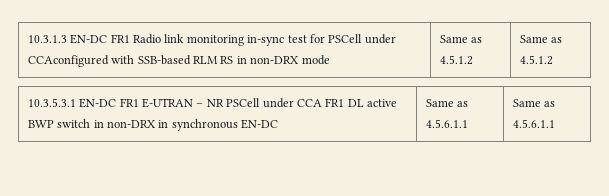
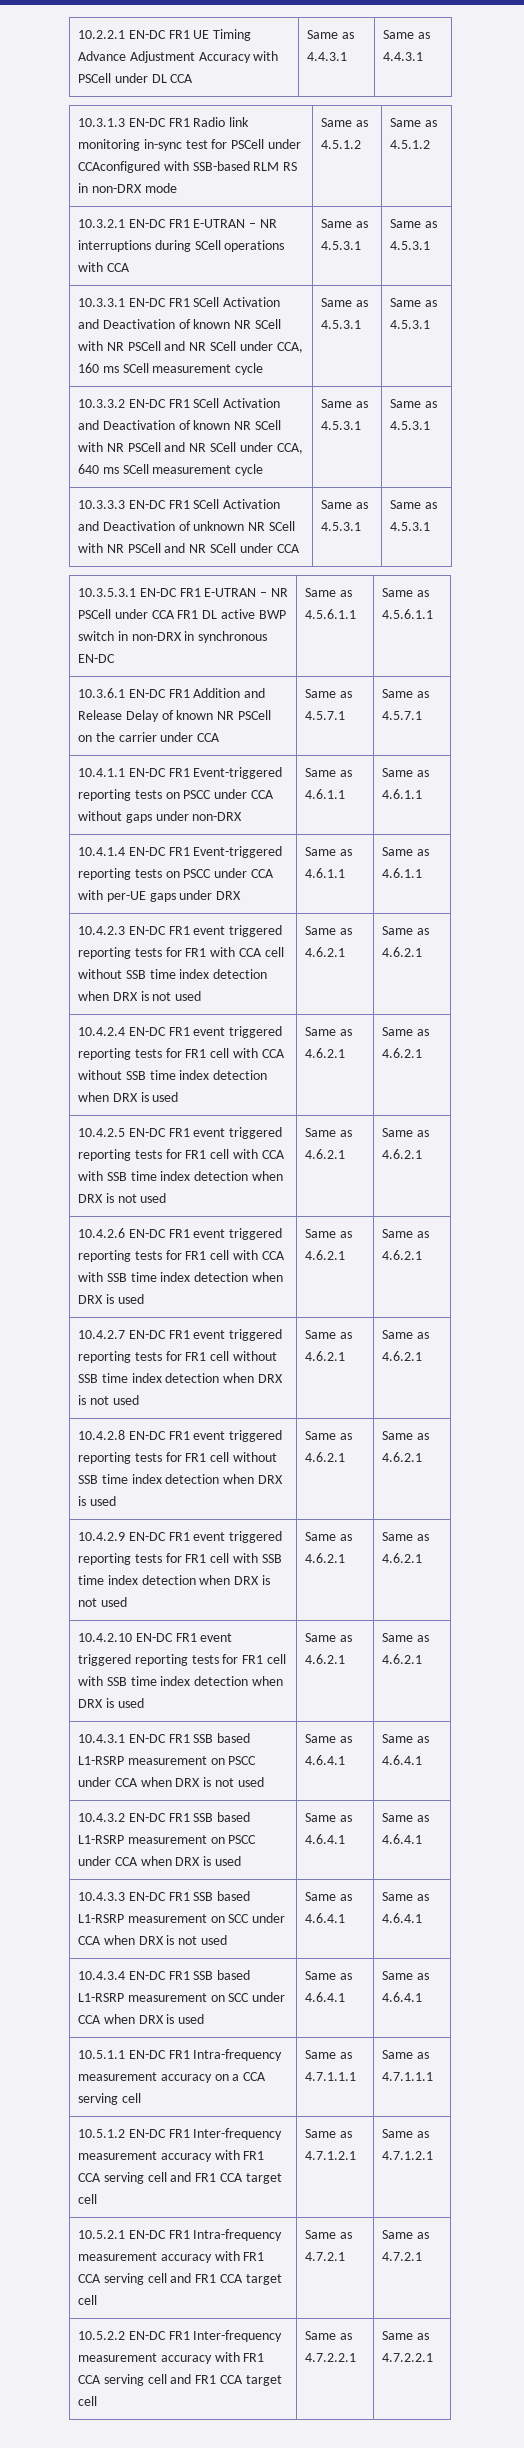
+ 10.2.2.1 EN-DC FR1 UE Timing Advance Adjustment Accuracy with PSCell under DL CCA | Same as 4.4.3.1 | Same as 4.4.3.1
+ 10.3.2.1 EN-DC FR1 E-UTRAN – NR interruptions during SCell operations with CCA | Same as 4.5.3.1 | Same as 4.5.3.1
+ 10.3.3.1 EN-DC FR1 SCell Activation and Deactivation of known NR SCell with NR PSCell and NR SCell under CCA, 160 ms SCell measurement cycle | Same as 4.5.3.1 | Same as 4.5.3.1
+ 10.3.3.2 EN-DC FR1 SCell Activation and Deactivation of known NR SCell with NR PSCell and NR SCell under CCA, 640 ms SCell measurement cycle | Same as 4.5.3.1 | Same as 4.5.3.1
+ 10.3.3.3 EN-DC FR1 SCell Activation and Deactivation of unknown NR SCell with NR PSCell and NR SCell under CCA | Same as 4.5.3.1 | Same as 4.5.3.1
+ 10.3.6.1 EN-DC FR1 Addition and Release Delay of known NR PSCell on the carrier under CCA | Same as 4.5.7.1 | Same as 4.5.7.1
+ 10.4.1.1 EN-DC FR1 Event-triggered reporting tests on PSCC under CCA without gaps under non-DRX | Same as 4.6.1.1 | Same as 4.6.1.1
+ 10.4.1.4 EN-DC FR1 Event-triggered reporting tests on PSCC under CCA with per-UE gaps under DRX | Same as 4.6.1.1 | Same as 4.6.1.1
+ 10.4.2.3 EN-DC FR1 event triggered reporting tests for FR1 with CCA cell without SSB time index detection when DRX is not used | Same as 4.6.2.1 | Same as 4.6.2.1
+ 10.4.2.4 EN-DC FR1 event triggered reporting tests for FR1 cell with CCA without SSB time index detection when DRX is used | Same as 4.6.2.1 | Same as 4.6.2.1
+ 10.4.2.5 EN-DC FR1 event triggered reporting tests for FR1 cell with CCA with SSB time index detection when DRX is not used | Same as 4.6.2.1 | Same as 4.6.2.1
+ 10.4.2.6 EN-DC FR1 event triggered reporting tests for FR1 cell with CCA with SSB time index detection when DRX is used | Same as 4.6.2.1 | Same as 4.6.2.1
+ 10.4.2.7 EN-DC FR1 event triggered reporting tests for FR1 cell without SSB time index detection when DRX is not used | Same as 4.6.2.1 | Same as 4.6.2.1
+ 10.4.2.8 EN-DC FR1 event triggered reporting tests for FR1 cell without SSB time index detection when DRX is used | Same as 4.6.2.1 | Same as 4.6.2.1
+ 10.4.2.9 EN-DC FR1 event triggered reporting tests for FR1 cell with SSB time index detection when DRX is not used | Same as 4.6.2.1 | Same as 4.6.2.1
+ 10.4.2.10 EN-DC FR1 event triggered reporting tests for FR1 cell with SSB time index detection when DRX is used | Same as 4.6.2.1 | Same as 4.6.2.1
+ 10.4.3.1 EN-DC FR1 SSB based L1-RSRP measurement on PSCC under CCA when DRX is not used | Same as 4.6.4.1 | Same as 4.6.4.1
+ 10.4.3.2 EN-DC FR1 SSB based L1-RSRP measurement on PSCC under CCA when DRX is used | Same as 4.6.4.1 | Same as 4.6.4.1
+ 10.4.3.3 EN-DC FR1 SSB based L1-RSRP measurement on SCC under CCA when DRX is not used | Same as 4.6.4.1 | Same as 4.6.4.1
+ 10.4.3.4 EN-DC FR1 SSB based L1-RSRP measurement on SCC under CCA when DRX is used | Same as 4.6.4.1 | Same as 4.6.4.1
+ 10.5.1.1 EN-DC FR1 Intra-frequency measurement accuracy on a CCA serving cell | Same as 4.7.1.1.1 | Same as 4.7.1.1.1
+ 10.5.1.2 EN-DC FR1 Inter-frequency measurement accuracy with FR1 CCA serving cell and FR1 CCA target cell | Same as 4.7.1.2.1 | Same as 4.7.1.2.1
+ 10.5.2.1 EN-DC FR1 Intra-frequency measurement accuracy with FR1 CCA serving cell and FR1 CCA target cell | Same as 4.7.2.1 | Same as 4.7.2.1
+ 10.5.2.2 EN-DC FR1 Inter-frequency measurement accuracy with FR1 CCA serving cell and FR1 CCA target cell | Same as 4.7.2.2.1 | Same as 4.7.2.2.1

